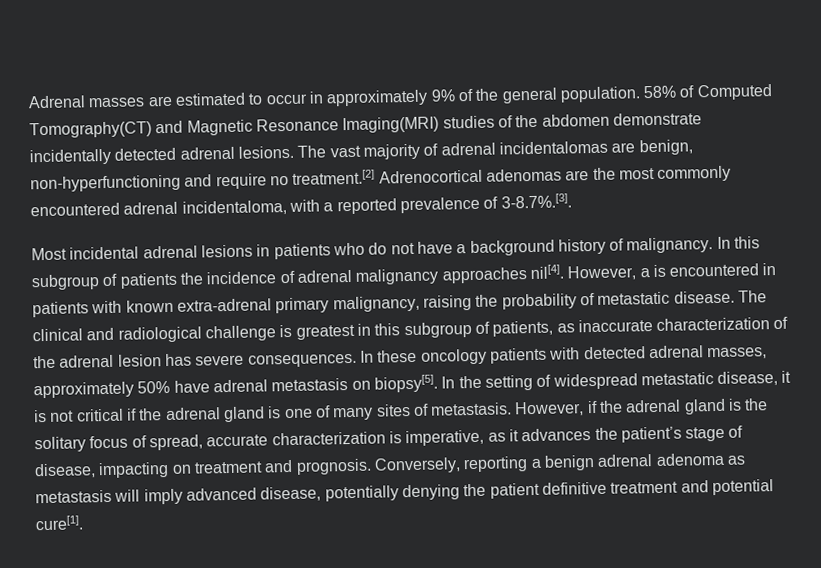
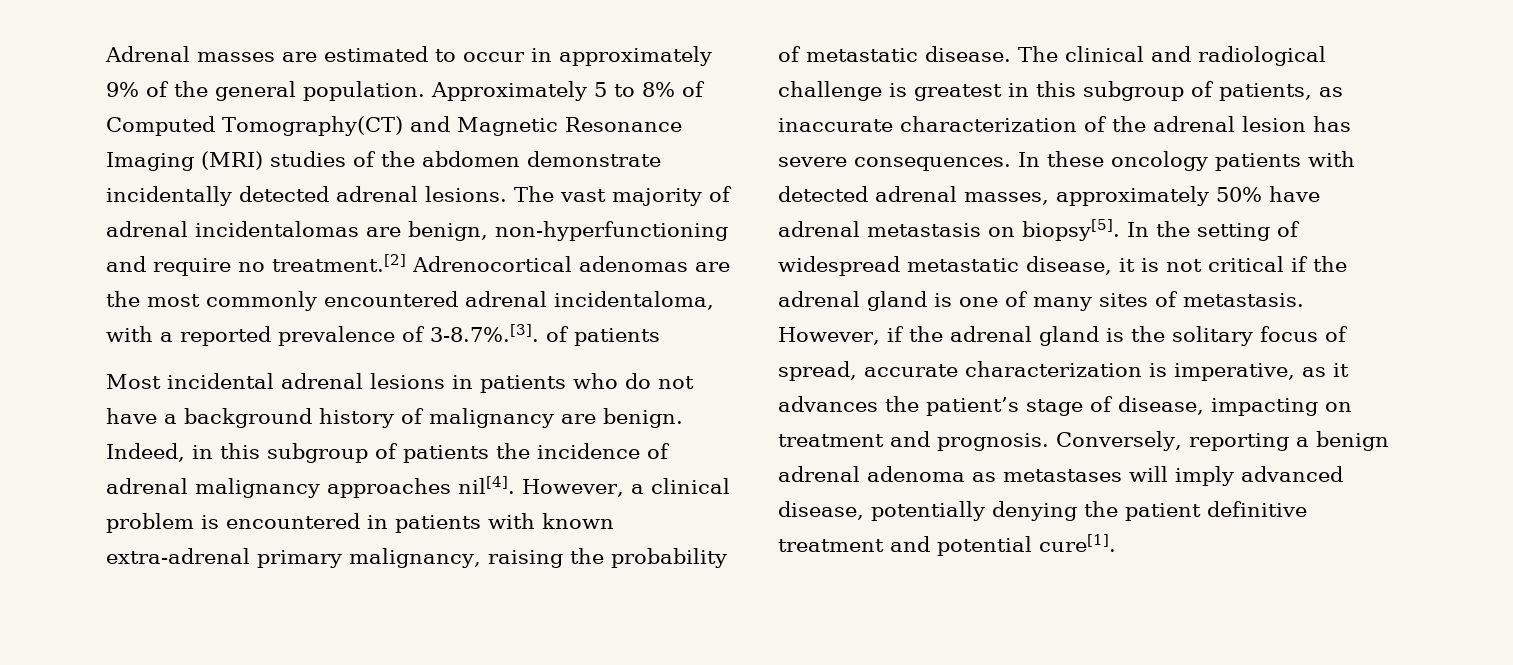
- 58% of Computed Tomography(CT) and Magnetic Resonance Imaging(MRI) studies of the abdomen demonstrate incidentally detected adrenal lesions.
+ Approximately 5 to 8% of Computed Tomography(CT) and Magnetic Resonance Imaging (MRI) studies of the abdomen demonstrate incidentally detected adrenal lesions.
- The vast majority of adrenal incidentalomas are benign, non-hyperfunctioning and require no treatment.[2] Adrenocortical adenomas are the most commonly encountered adrenal incidentaloma, with a reported prevalence of 3-8.7%.[3].
+ The vast majority of adrenal incidentalomas are benign, non-hyperfunctioning and require no treatment.[2] Adrenocortical adenomas are the most commonly encountered adrenal incidentaloma, with a reported prevalence of 3-8.7%.[3]. of patients
- Most incidental adrenal lesions in patients who do not have a background history of malignancy. In this subgroup of patients the incidence of adrenal malignancy approaches nil[4].
+ Most incidental adrenal lesions in patients who do not have a background history of malignancy are benign. Indeed, in this subgroup of patients the incidence of adrenal malignancy approaches nil[4].
- However, a is encountered in patients with known extra-adrenal primary malignancy, raising the probability of metastatic disease.
+ However, a clinical problem is encountered in patients with known extra-adrenal primary malignancy, raising the probability of metastatic disease.
- Conversely, reporting a benign adrenal adenoma as metastasis will imply advanced disease, potentially denying the patient definitive treatment and potential cure[1].
+ Conversely, reporting a benign adrenal adenoma as metastases will imply advanced disease, potentially denying the patient definitive treatment and potential cure[1].

